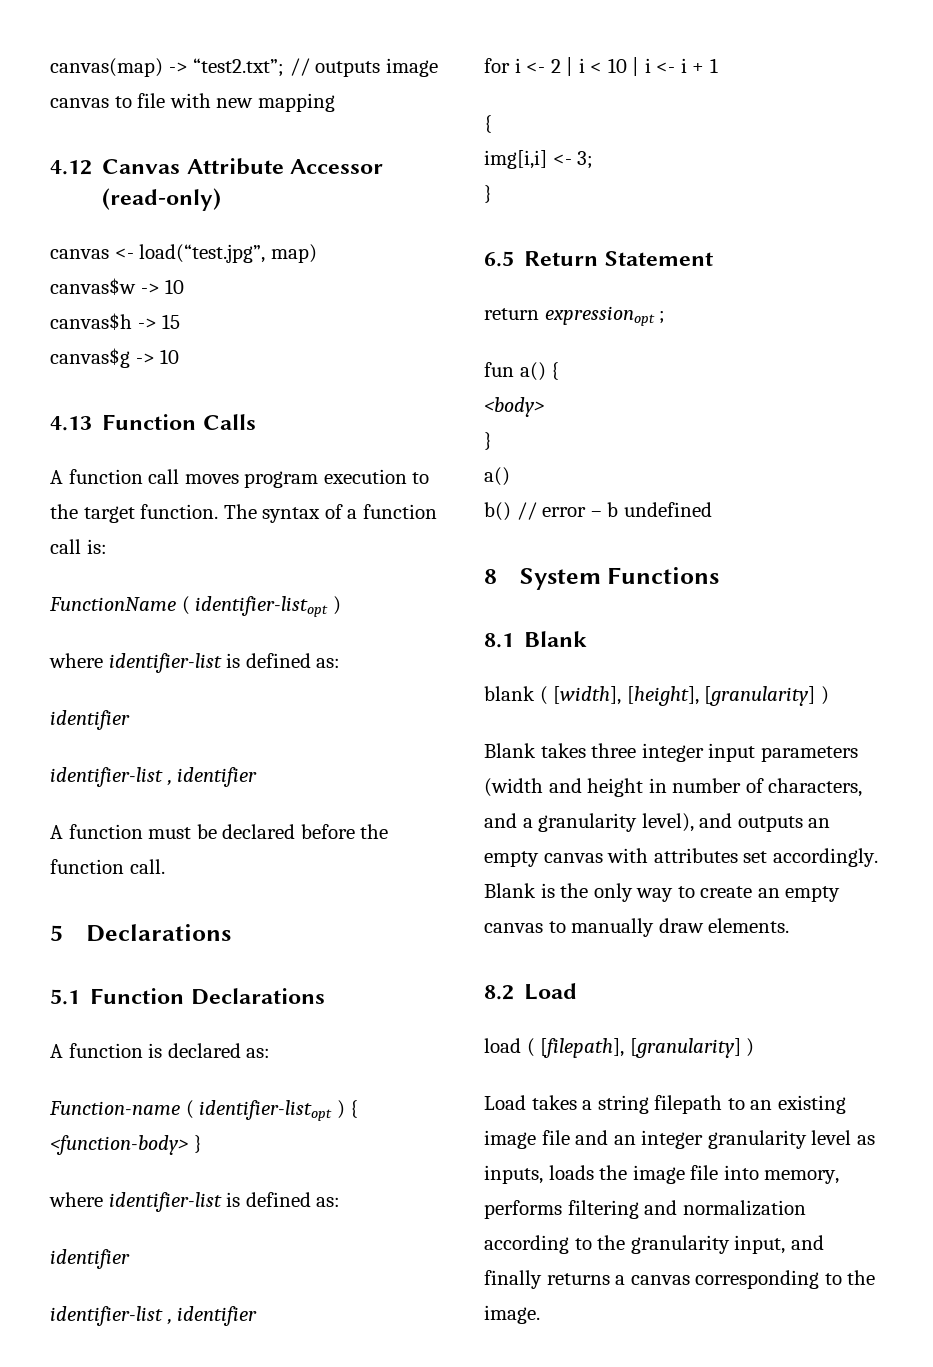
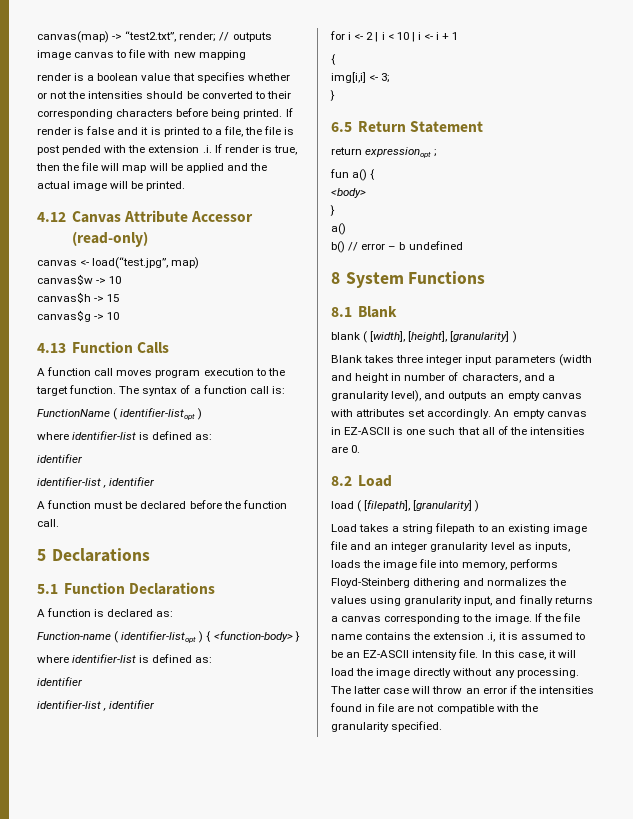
- canvas(map) -> “test2.txt”; // outputs image canvas to file with new mapping
+ canvas(map) -> “test2.txt”, render; // outputs image canvas to file with new mapping
+ render is a boolean value that specifies whether or not the intensities should be converted to their corresponding characters before being printed. If render is false and it is printed to a file, the file is post pended with the extension .i. If render is true, then the file will map will be applied and the actual image will be printed.
- Blank is the only way to create an empty canvas to manually draw elements.
+ An empty canvas in EZ-ASCII is one such that all of the intensities are 0.
- Load takes a string filepath to an existing image file and an integer granularity level as inputs, loads the image file into memory, performs filtering and normalization according to the granularity input, and finally returns a canvas corresponding to the image.
+ Load takes a string filepath to an existing image file and an integer granularity level as inputs, loads the image file into memory, performs Floyd-Steinberg dithering and normalizes the values using granularity input, and finally returns a canvas corresponding to the image.
+ If the file name contains the extension .i, it is assumed to be an EZ-ASCII intensity file. In this case, it will load the image directly without any processing. The latter case will throw an error if the intensities found in file are not compatible with the granularity specified.

